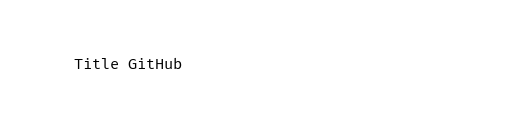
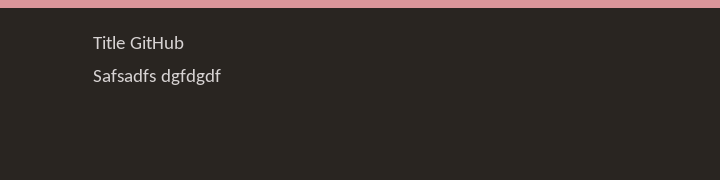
+ Safsadfs dgfdgdf

